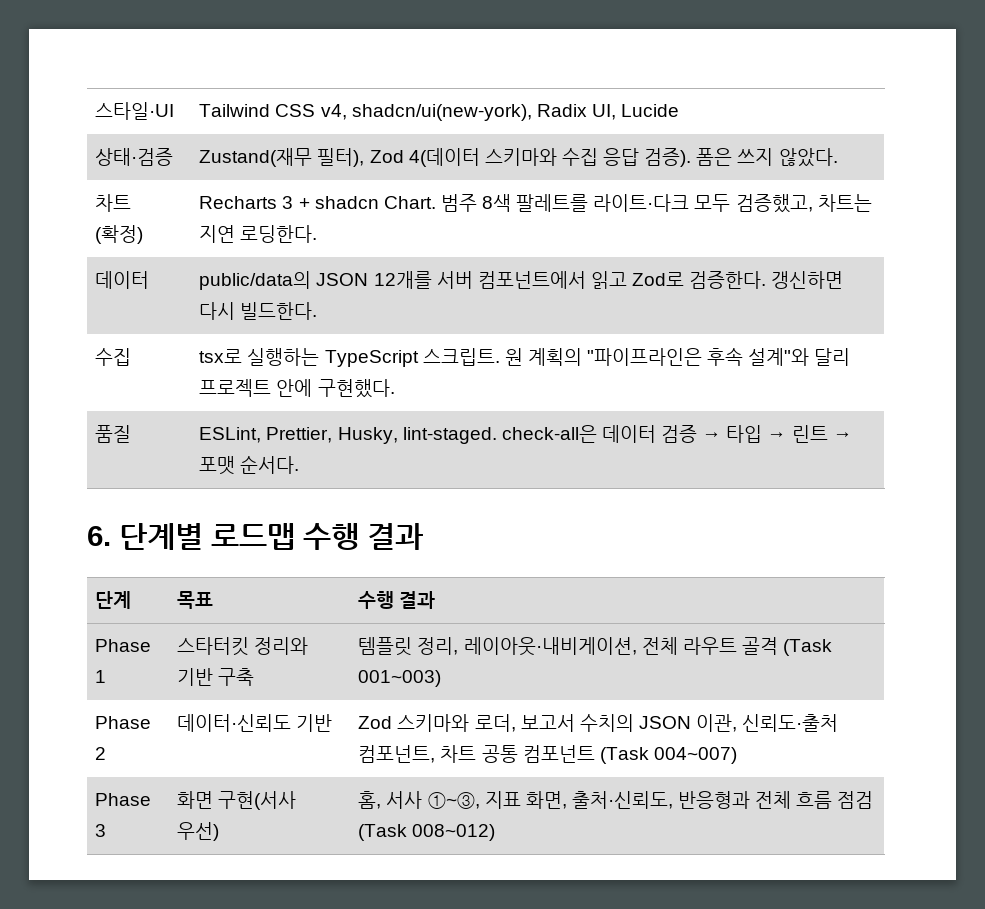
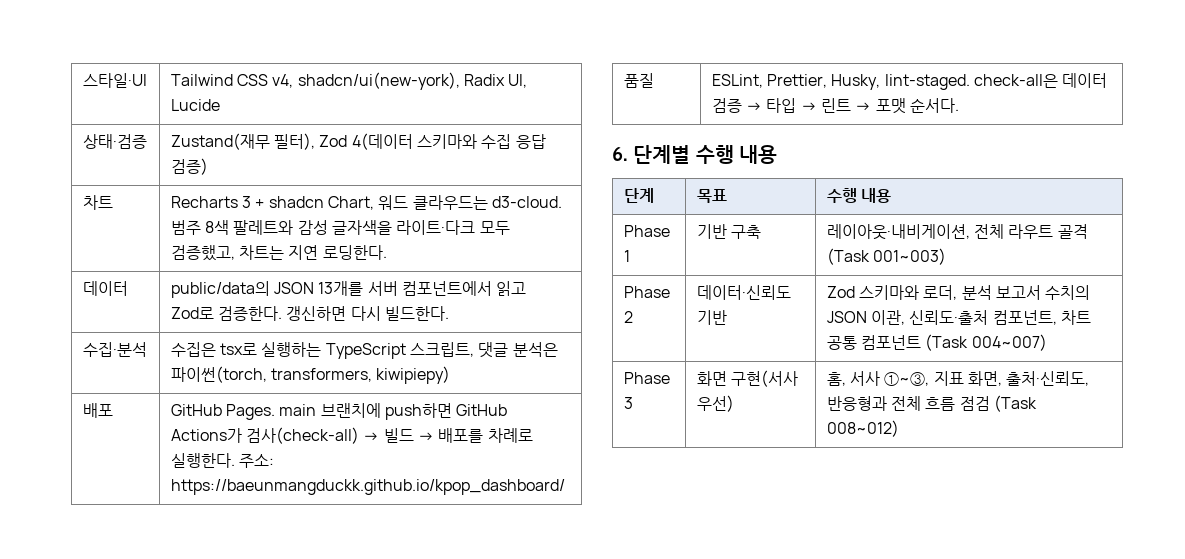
- 상태·검증 | Zustand(재무 필터), Zod 4(데이터 스키마와 수집 응답 검증). 폼은 쓰지 않았다.
- 차트 (확정) | Recharts 3 + shadcn Chart. 범주 8색 팔레트를 라이트·다크 모두 검증했고, 차트는 지연 로딩한다.
+ 상태·검증 | Zustand(재무 필터), Zod 4(데이터 스키마와 수집 응답 검증)
+ 차트 | Recharts 3 + shadcn Chart, 워드 클라우드는 d3-cloud. 범주 8색 팔레트와 감성 글자색을 라이트·다크 모두 검증했고, 차트는 지연 로딩한다.
- 데이터 | public/data의 JSON 12개를 서버 컴포넌트에서 읽고 Zod로 검증한다. 갱신하면 다시 빌드한다.
+ 데이터 | public/data의 JSON 13개를 서버 컴포넌트에서 읽고 Zod로 검증한다. 갱신하면 다시 빌드한다.
- 수집 | tsx로 실행하는 TypeScript 스크립트. 원 계획의 "파이프라인은 후속 설계"와 달리 프로젝트 안에 구현했다.
+ 수집·분석 | 수집은 tsx로 실행하는 TypeScript 스크립트, 댓글 분석은 파이썬(torch, transformers, kiwipiepy)
+ 배포 | GitHub Pages. main 브랜치에 push하면 GitHub Actions가 검사(check-all) → 빌드 → 배포를 차례로 실행한다. 주소: https://baeunmangduckk.github.io/kpop_dashboard/
- 6. 단계별 로드맵 수행 결과
+ 6. 단계별 수행 내용
- 단계 | 목표 | 수행 결과
+ 단계 | 목표 | 수행 내용
- Phase 1 | 스타터킷 정리와 기반 구축 | 템플릿 정리, 레이아웃·내비게이션, 전체 라우트 골격 (Task 001~003)
+ Phase 1 | 기반 구축 | 레이아웃·내비게이션, 전체 라우트 골격 (Task 001~003)
- Phase 2 | 데이터·신뢰도 기반 | Zod 스키마와 로더, 보고서 수치의 JSON 이관, 신뢰도·출처 컴포넌트, 차트 공통 컴포넌트 (Task 004~007)
+ Phase 2 | 데이터·신뢰도 기반 | Zod 스키마와 로더, 분석 보고서 수치의 JSON 이관, 신뢰도·출처 컴포넌트, 차트 공통 컴포넌트 (Task 004~007)

